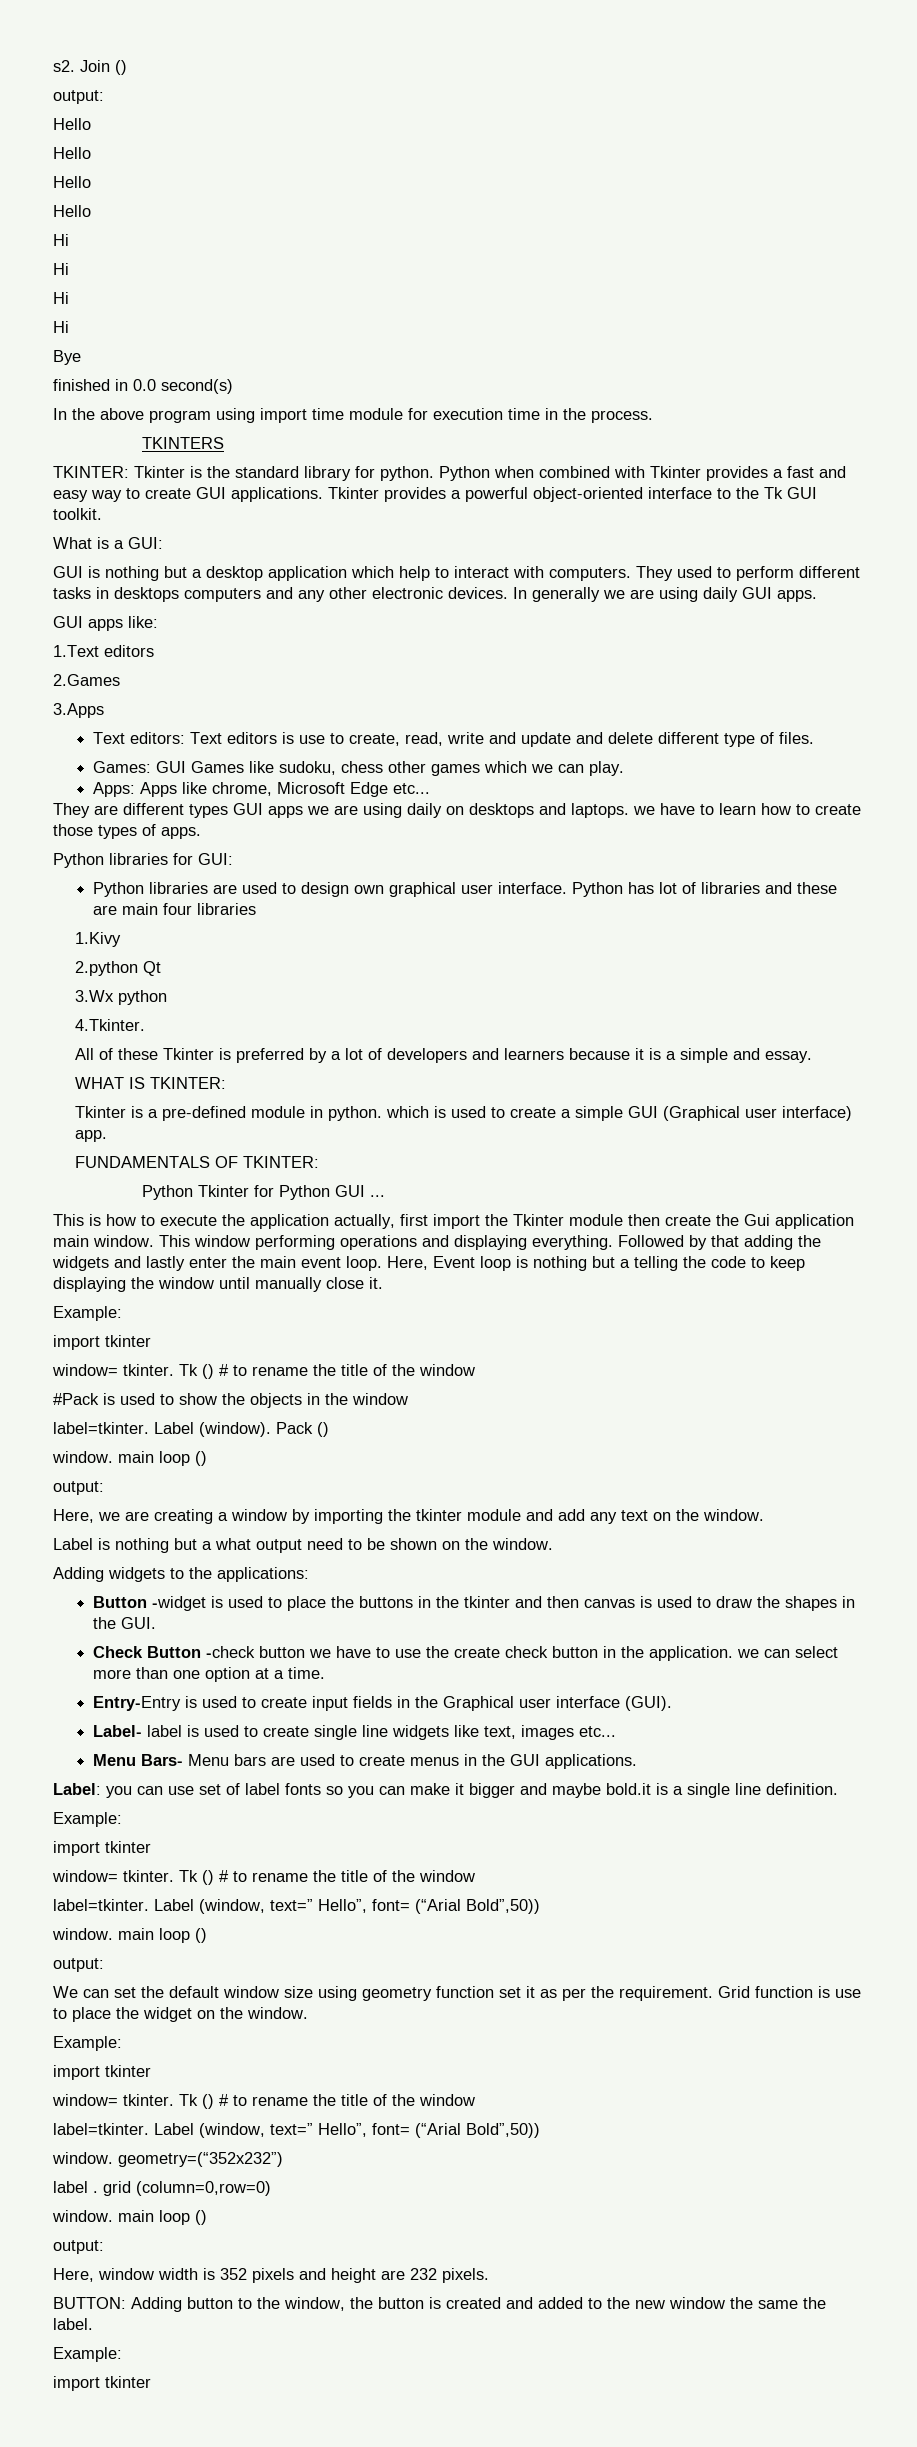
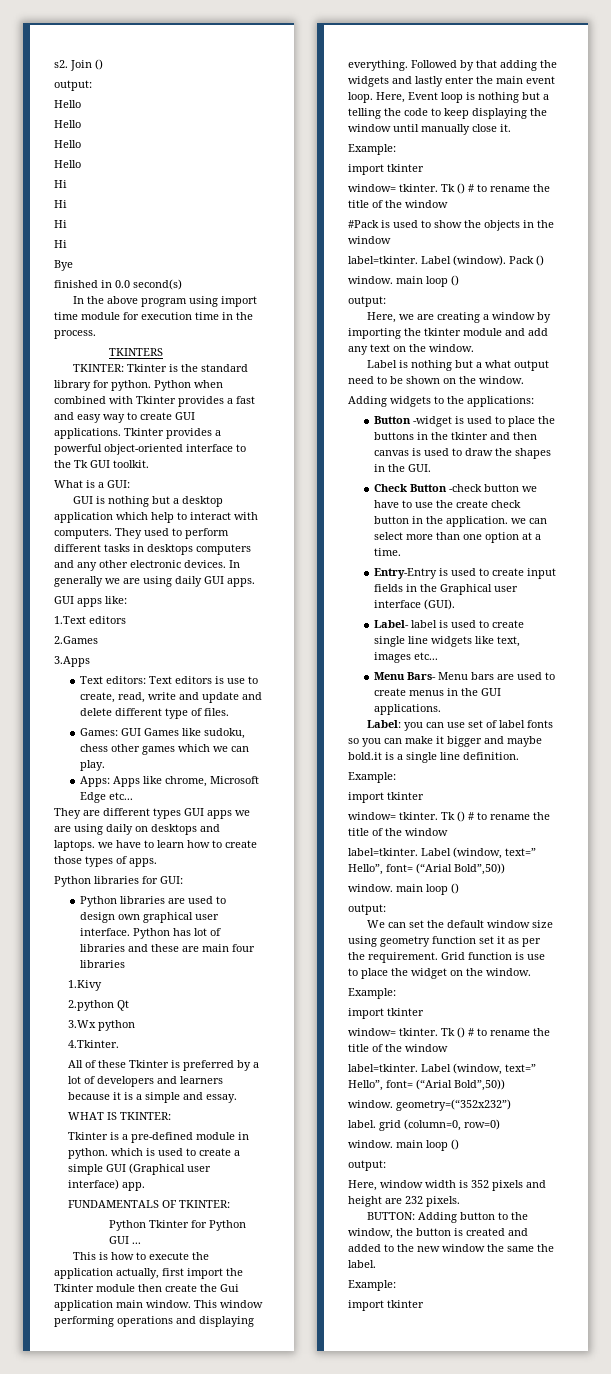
- label . grid (column=0,row=0)
+ label. grid (column=0, row=0)

